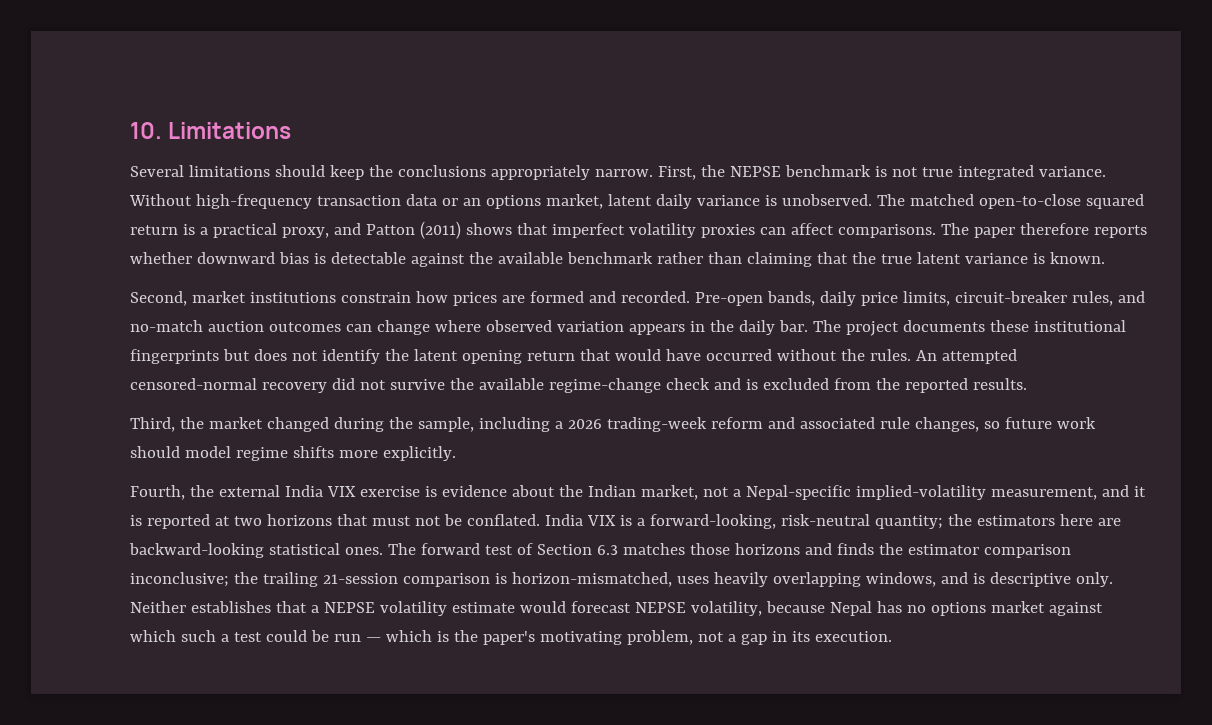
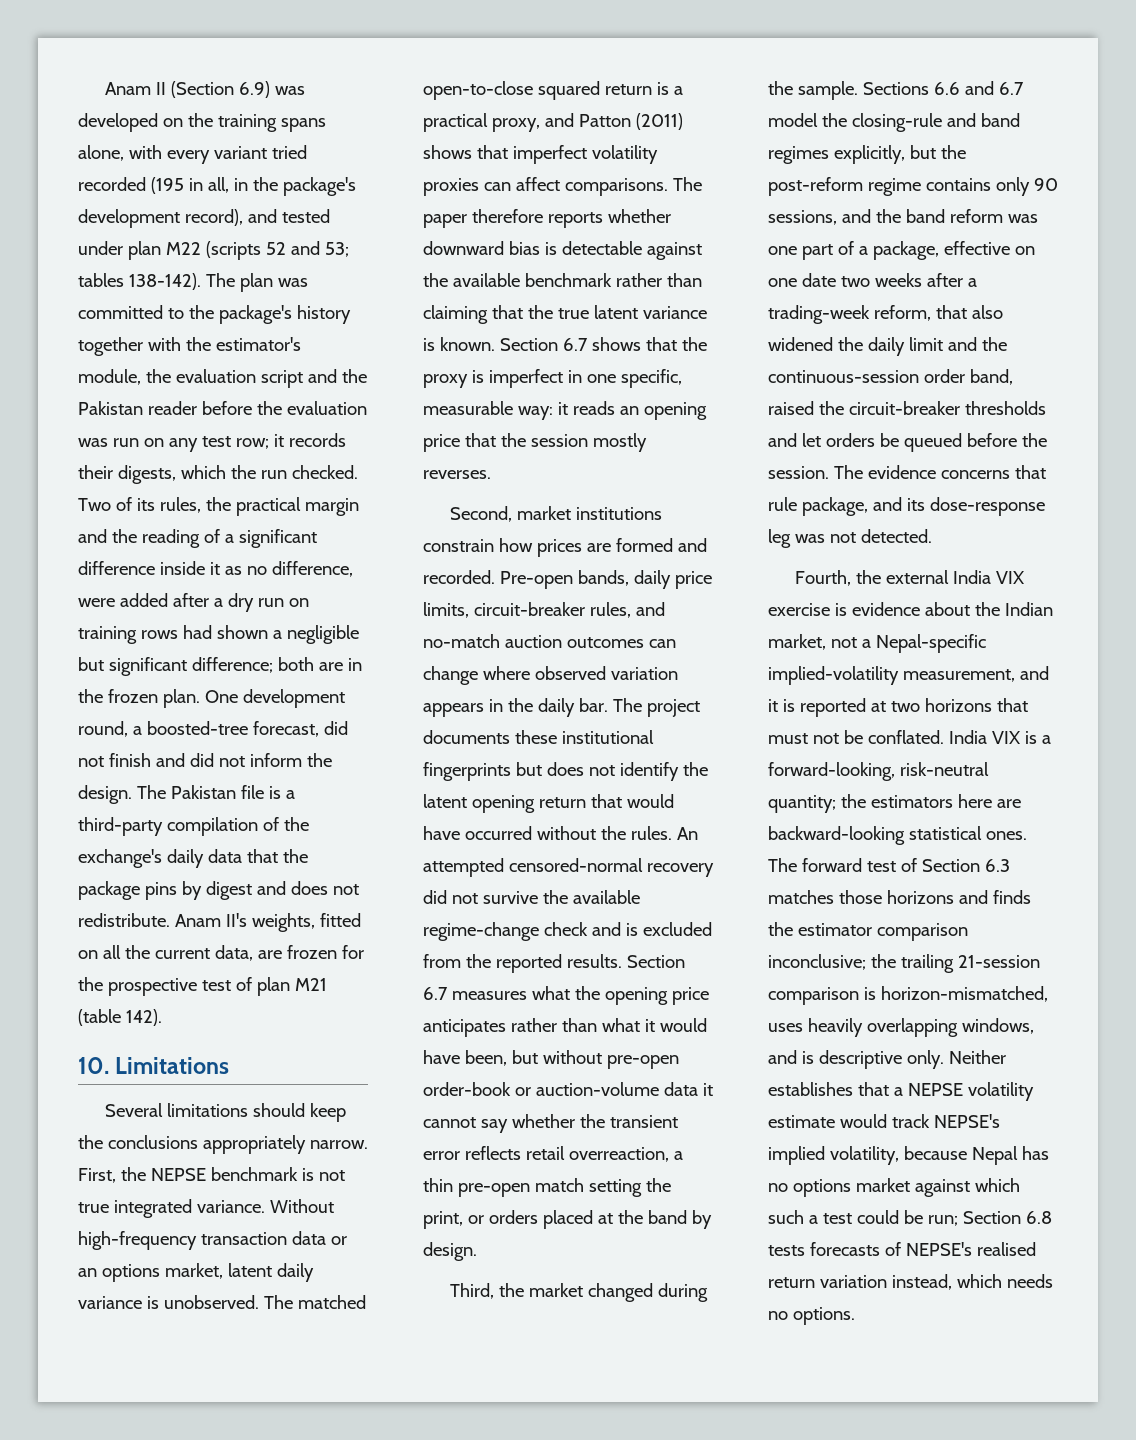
+ Anam II (Section 6.9) was developed on the training spans alone, with every variant tried recorded (195 in all, in the package's development record), and tested under plan M22 (scripts 52 and 53; tables 138-142). The plan was committed to the package's history together with the estimator's module, the evaluation script and the Pakistan reader before the evaluation was run on any test row; it records their digests, which the run checked. Two of its rules, the practical margin and the reading of a significant difference inside it as no difference, were added after a dry run on training rows had shown a negligible but significant difference; both are in the frozen plan. One development round, a boosted-tree forecast, did not finish and did not inform the design. The Pakistan file is a third-party compilation of the exchange's daily data that the package pins by digest and does not redistribute. Anam II's weights, fitted on all the current data, are frozen for the prospective test of plan M21 (table 142).
+ Section 6.7 shows that the proxy is imperfect in one specific, measurable way: it reads an opening price that the session mostly reverses.
+ Section 6.7 measures what the opening price anticipates rather than what it would have been, but without pre-open order-book or auction-volume data it cannot say whether the transient error reflects retail overreaction, a thin pre-open match setting the print, or orders placed at the band by design.
- Third, the market changed during the sample, including a 2026 trading-week reform and associated rule changes, so future work should model regime shifts more explicitly.
+ Third, the market changed during the sample. Sections 6.6 and 6.7 model the closing-rule and band regimes explicitly, but the post-reform regime contains only 90 sessions, and the band reform was one part of a package, effective on one date two weeks after a trading-week reform, that also widened the daily limit and the continuous-session order band, raised the circuit-breaker thresholds and let orders be queued before the session. The evidence concerns that rule package, and its dose-response leg was not detected.
- Neither establishes that a NEPSE volatility estimate would forecast NEPSE volatility, because Nepal has no options market against which such a test could be run — which is the paper's motivating problem, not a gap in its execution.
+ Neither establishes that a NEPSE volatility estimate would track NEPSE's implied volatility, because Nepal has no options market against which such a test could be run; Section 6.8 tests forecasts of NEPSE's realised return variation instead, which needs no options.

